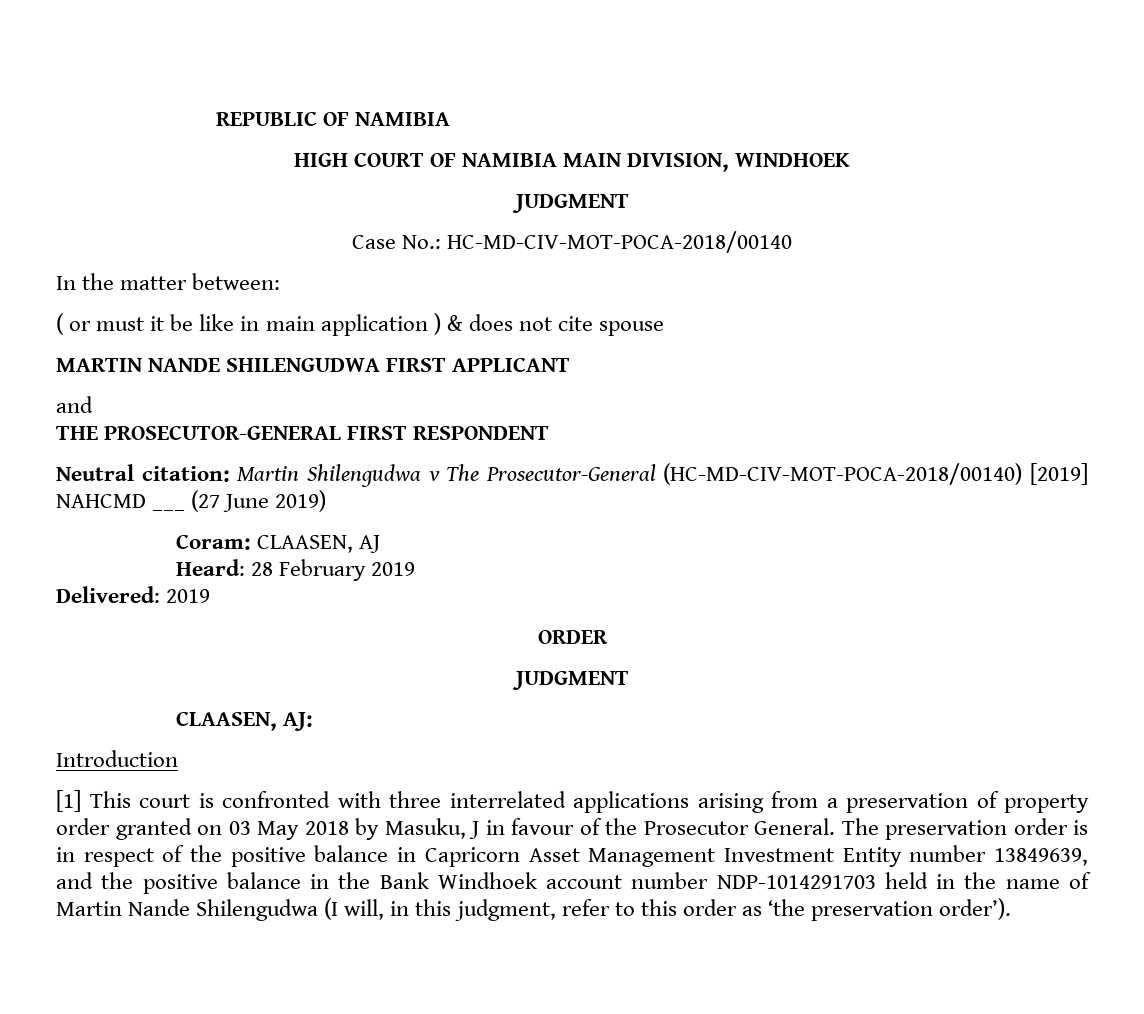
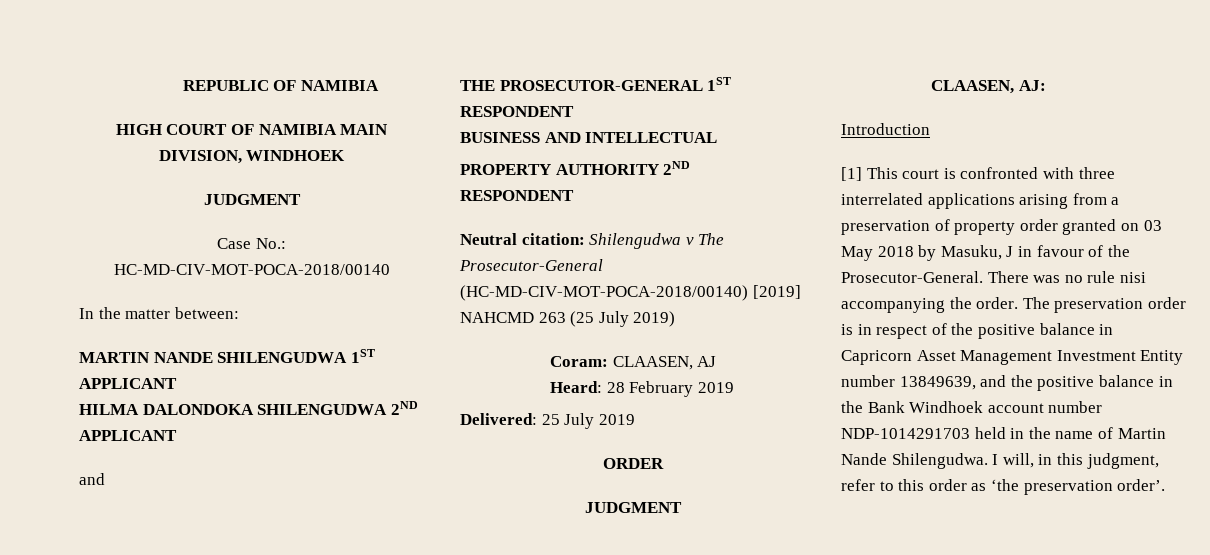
- ( or must it be like in main application ) & does not cite spouse
- MARTIN NANDE SHILENGUDWA FIRST APPLICANT
+ MARTIN NANDE SHILENGUDWA 1ST APPLICANT
+ HILMA DALONDOKA SHILENGUDWA 2ND APPLICANT
  and
- THE PROSECUTOR-GENERAL FIRST RESPONDENT
+ THE PROSECUTOR-GENERAL 1ST RESPONDENT
+ BUSINESS AND INTELLECTUAL
+ PROPERTY AUTHORITY 2ND RESPONDENT
- Neutral citation: Martin Shilengudwa v The Prosecutor-General (HC-MD-CIV-MOT-POCA-2018/00140) [2019] NAHCMD ___ (27 June 2019)
+ Neutral citation: Shilengudwa v The Prosecutor-General (HC-MD-CIV-MOT-POCA-2018/00140) [2019] NAHCMD 263 (25 July 2019)
- Delivered: 2019
+ Delivered: 25 July 2019
- [1] This court is confronted with three interrelated applications arising from a preservation of property order granted on 03 May 2018 by Masuku, J in favour of the Prosecutor General.
+ [1] This court is confronted with three interrelated applications arising from a preservation of property order granted on 03 May 2018 by Masuku, J in favour of the Prosecutor-General. There was no rule nisi accompanying the order.
- The preservation order is in respect of the positive balance in Capricorn Asset Management Investment Entity number 13849639, and the positive balance in the Bank Windhoek account number NDP-1014291703 held in the name of Martin Nande Shilengudwa (I will, in this judgment, refer to this order as ‘the preservation order’).
+ The preservation order is in respect of the positive balance in Capricorn Asset Management Investment Entity number 13849639, and the positive balance in the Bank Windhoek account number NDP-1014291703 held in the name of Martin Nande Shilengudwa. I will, in this judgment, refer to this order as ‘the preservation order’.

